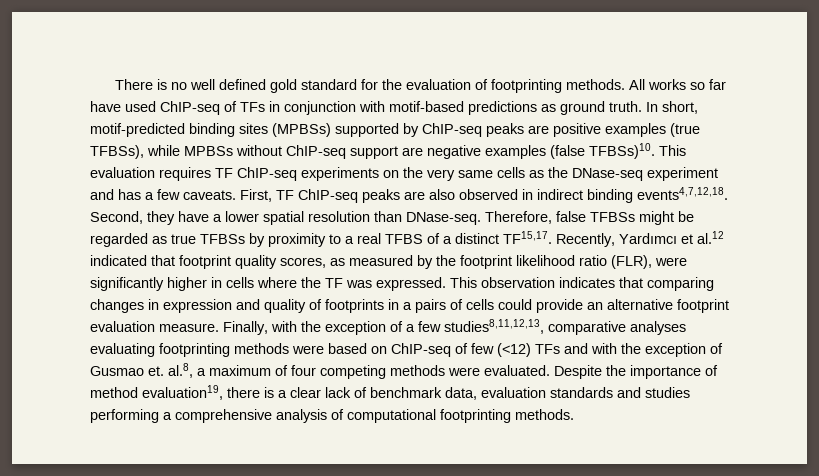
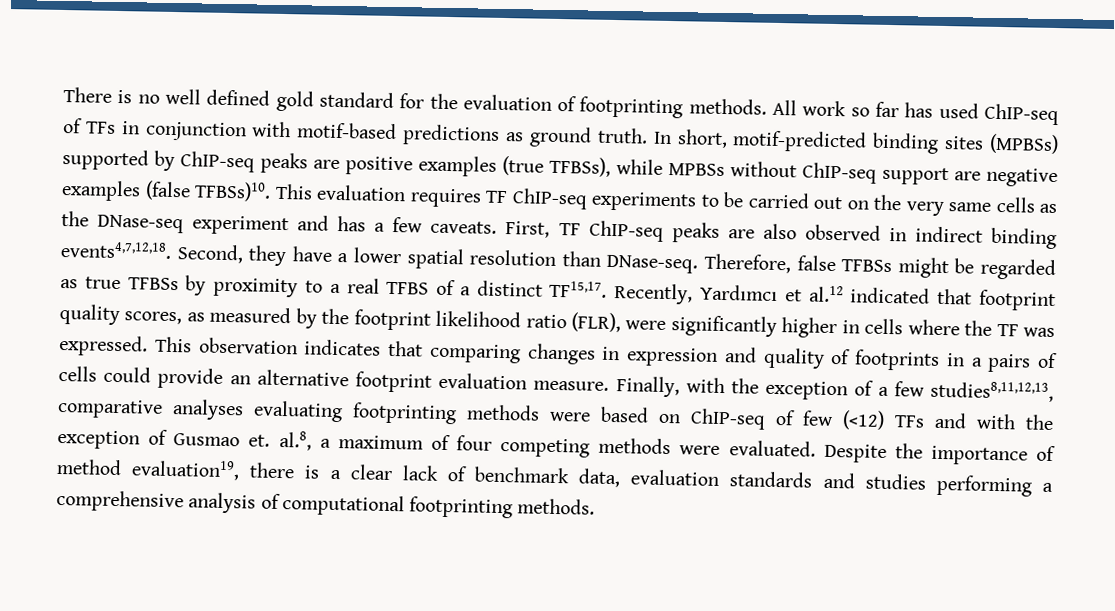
- All works so far have used ChIP-seq of TFs in conjunction with motif-based predictions as ground truth.
+ All work so far has used ChIP-seq of TFs in conjunction with motif-based predictions as ground truth.
- This evaluation requires TF ChIP-seq experiments on the very same cells as the DNase-seq experiment and has a few caveats.
+ This evaluation requires TF ChIP-seq experiments to be carried out on the very same cells as the DNase-seq experiment and has a few caveats.

